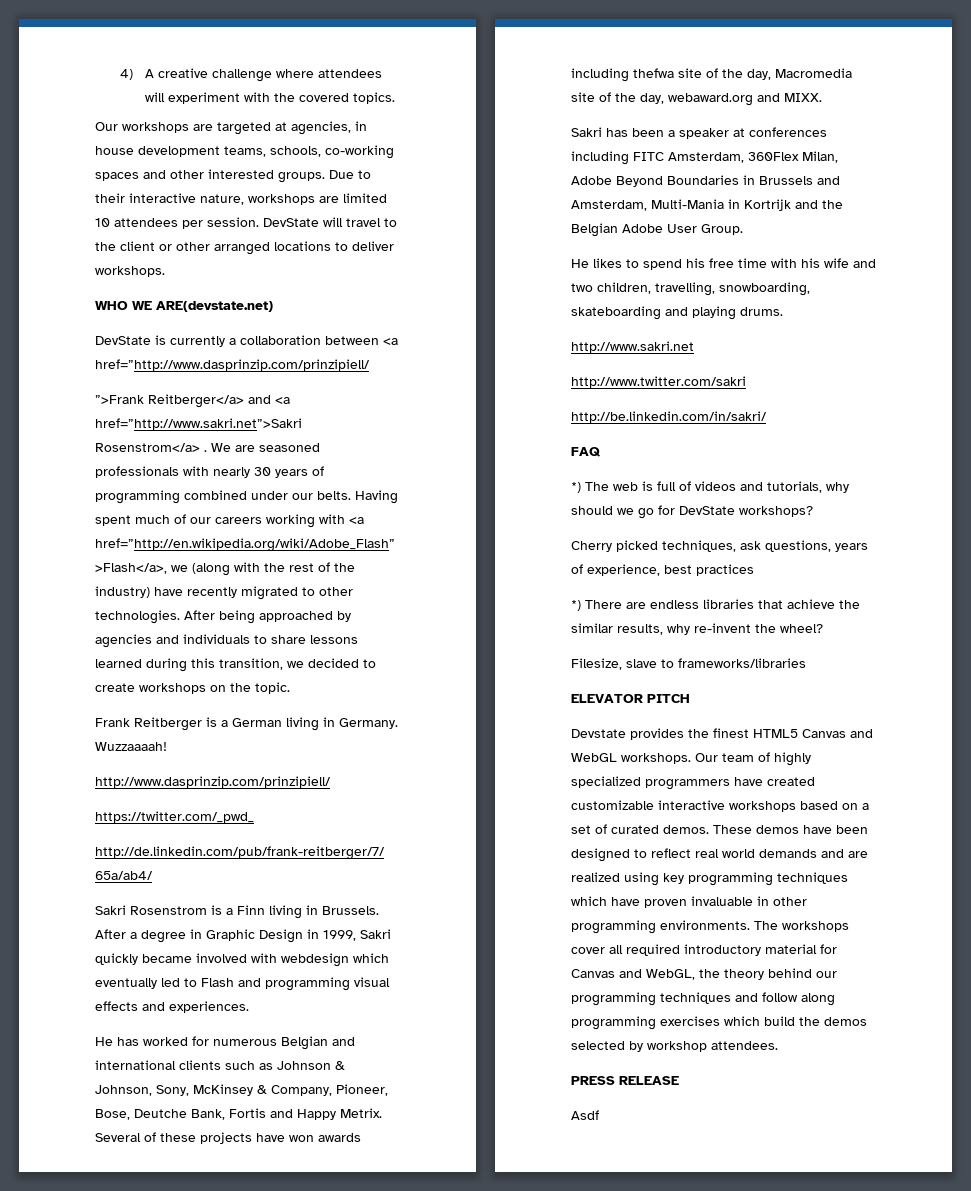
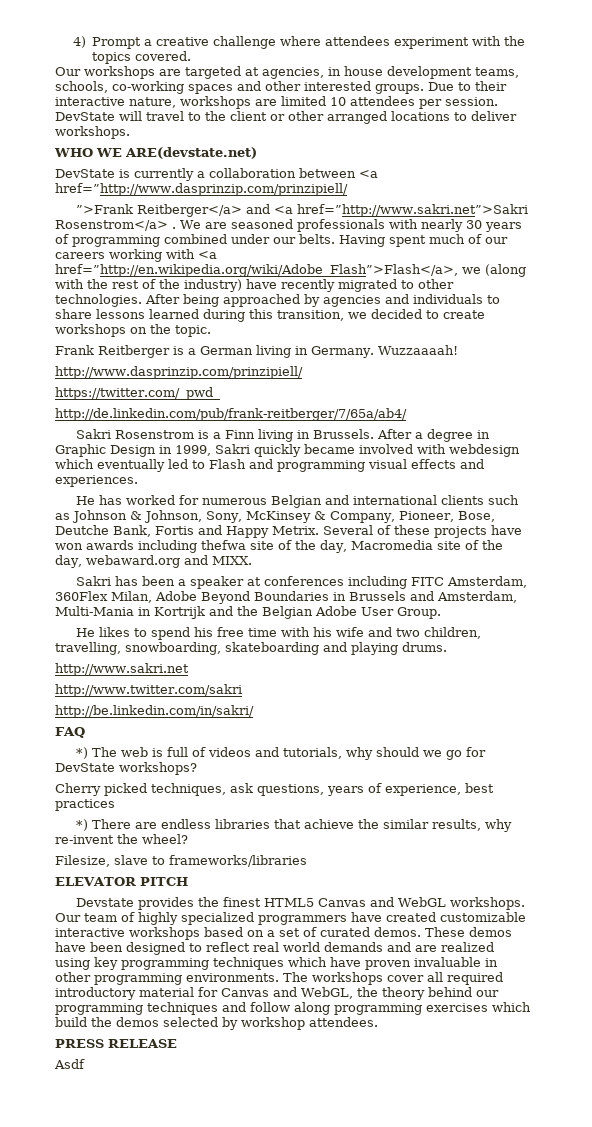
- 4) A creative challenge where attendees will experiment with the covered topics.
+ 4) Prompt a creative challenge where attendees experiment with the topics covered.

